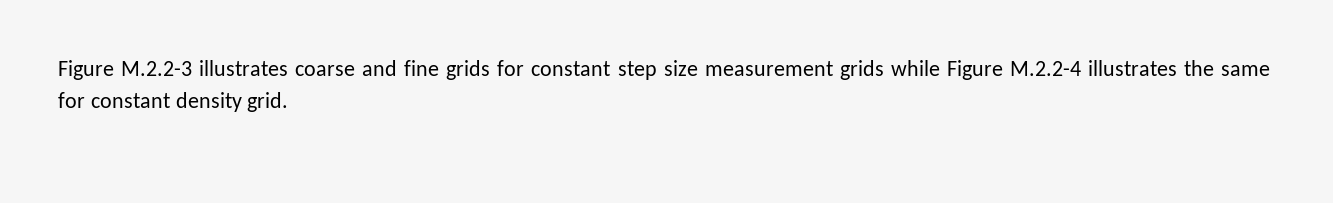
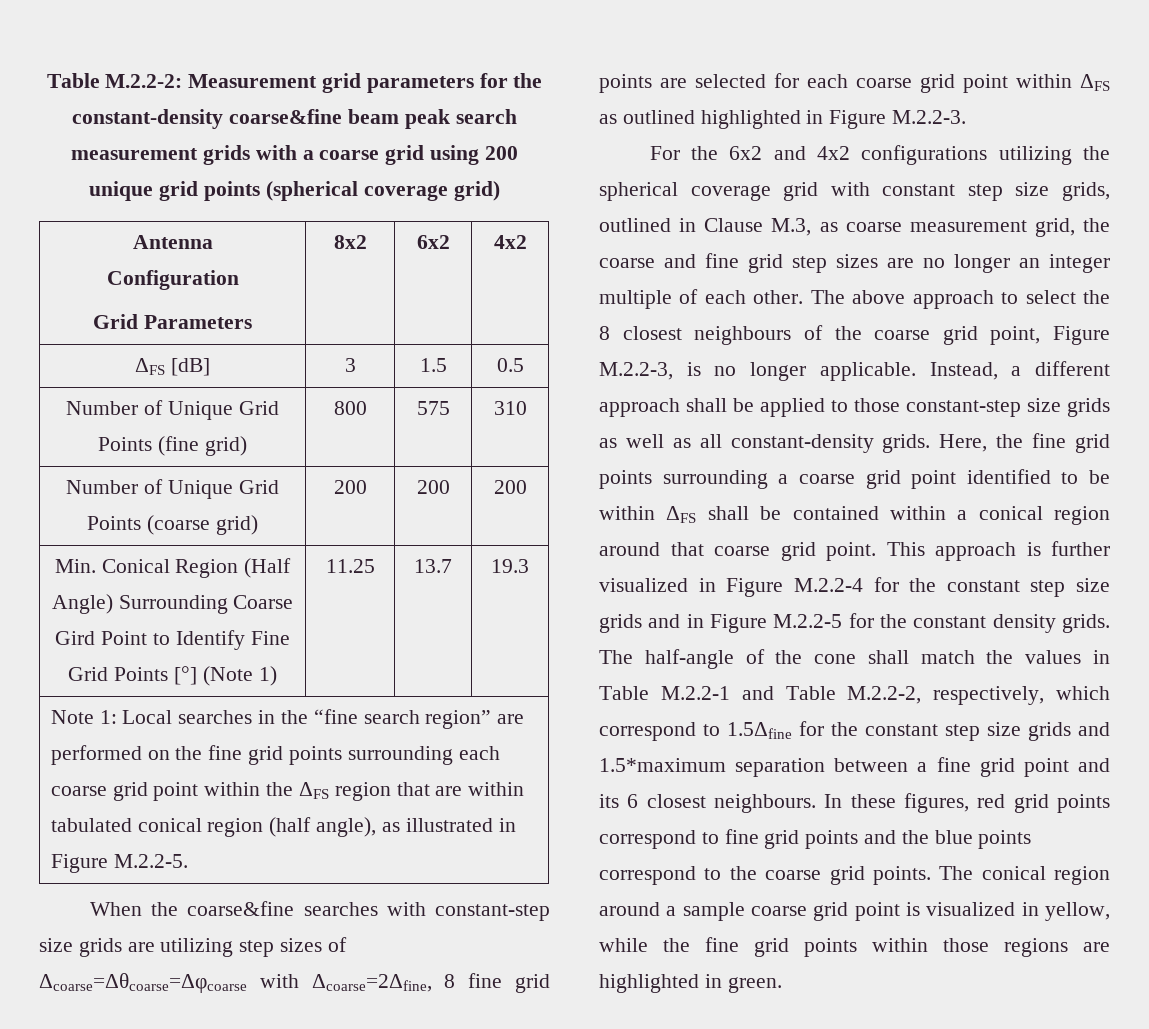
- Figure M.2.2-3 illustrates coarse and fine grids for constant step size measurement grids while Figure M.2.2-4 illustrates the same for constant density grid.
+ Table M.2.2-2: Measurement grid parameters for the constant-density coarse&fine beam peak search measurement grids with a coarse grid using 200 unique grid points (spherical coverage grid)
+ Antenna
+ Configuration
+ Grid Parameters | 8x2 | 6x2 | 4x2
+ ΔFS [dB] | 3 | 1.5 | 0.5
+ Number of Unique Grid Points (fine grid) | 800 | 575 | 310
+ Number of Unique Grid Points (coarse grid) | 200 | 200 | 200
+ Min. Conical Region (Half Angle) Surrounding Coarse Gird Point to Identify Fine Grid Points [°] (Note 1) | 11.25 | 13.7 | 19.3
+ Note 1: Local searches in the “fine search region” are performed on the fine grid points surrounding each coarse grid point within the ΔFS region that are within tabulated conical region (half angle), as illustrated in Figure M.2.2-5.
+ When the coarse&fine searches with constant-step size grids are utilizing step sizes of Δcoarse=Δθcoarse=Δφcoarse with Δcoarse=2Δfine, 8 fine grid points are selected for each coarse grid point within ΔFS as outlined highlighted in Figure M.2.2-3.
+ For the 6x2 and 4x2 configurations utilizing the spherical coverage grid with constant step size grids, outlined in Clause M.3, as coarse measurement grid, the coarse and fine grid step sizes are no longer an integer multiple of each other. The above approach to select the 8 closest neighbours of the coarse grid point, Figure M.2.2-3, is no longer applicable. Instead, a different approach shall be applied to those constant-step size grids as well as all constant-density grids. Here, the fine grid points surrounding a coarse grid point identified to be within ΔFS shall be contained within a conical region around that coarse grid point. This approach is further visualized in Figure M.2.2-4 for the constant step size grids and in Figure M.2.2-5 for the constant density grids. The half-angle of the cone shall match the values in Table M.2.2-1 and Table M.2.2-2, respectively, which correspond to 1.5Δfine for the constant step size grids and 1.5*maximum separation between a fine grid point and its 6 closest neighbours. In these figures, red grid points correspond to fine grid points and the blue points correspond to the coarse grid points. The conical region around a sample coarse grid point is visualized in yellow, while the fine grid points within those regions are highlighted in green.

